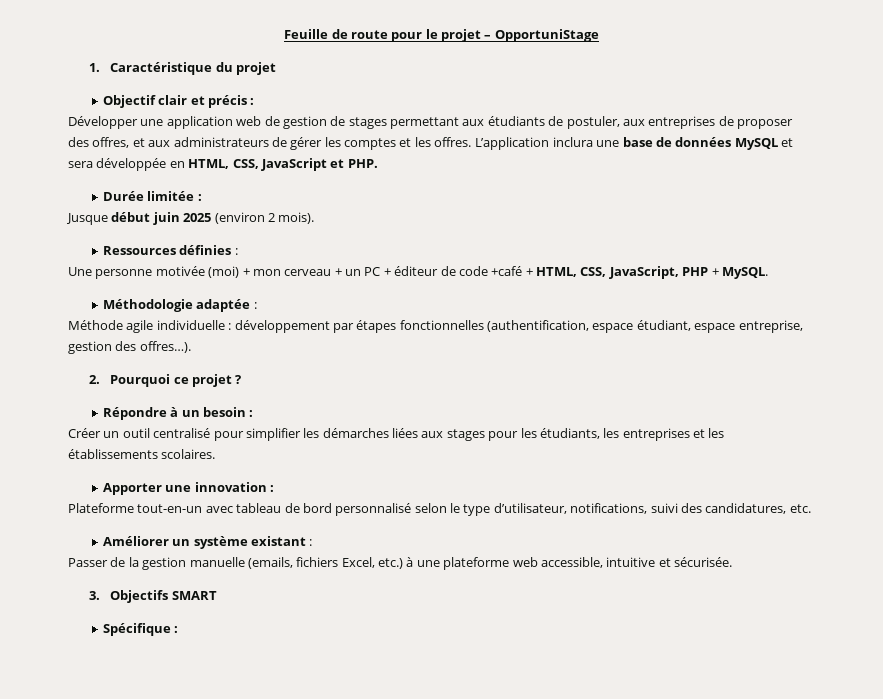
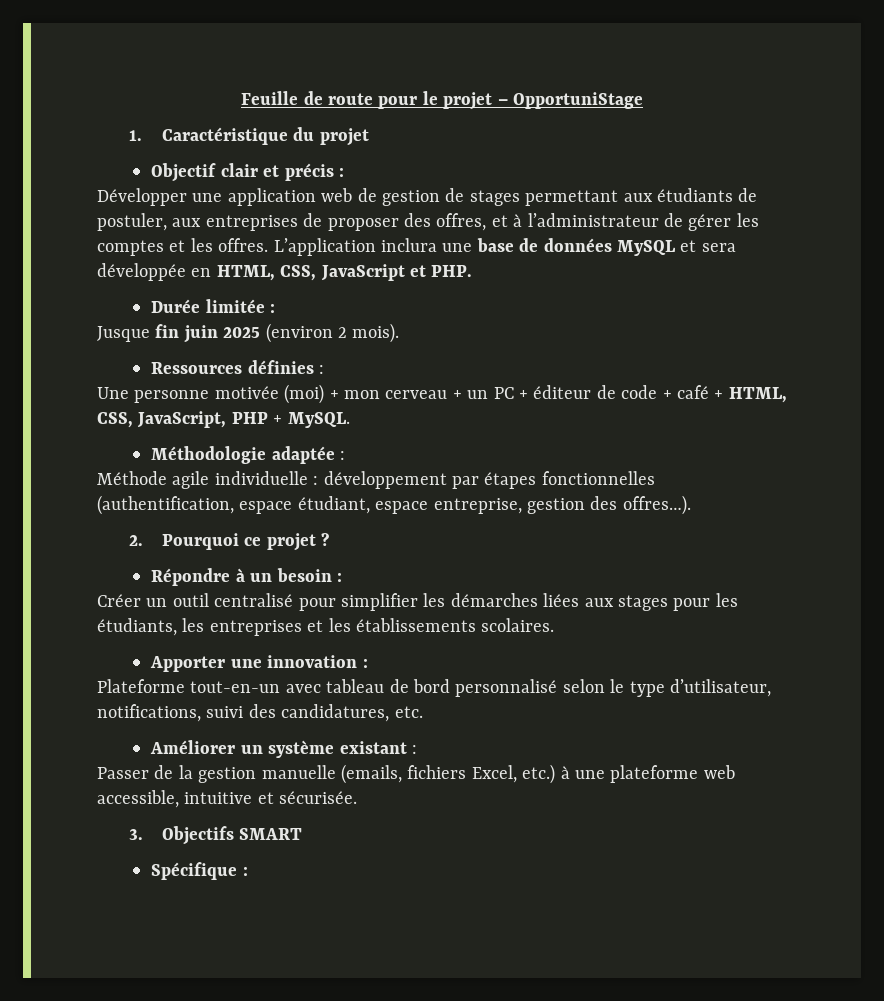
- Développer une application web de gestion de stages permettant aux étudiants de postuler, aux entreprises de proposer des offres, et aux administrateurs de gérer les comptes et les offres.
+ Développer une application web de gestion de stages permettant aux étudiants de postuler, aux entreprises de proposer des offres, et à l’administrateur de gérer les comptes et les offres.
- Jusque début juin 2025 (environ 2 mois).
+ Jusque fin juin 2025 (environ 2 mois).
- Une personne motivée (moi) + mon cerveau + un PC + éditeur de code +café + HTML, CSS, JavaScript, PHP + MySQL.
+ Une personne motivée (moi) + mon cerveau + un PC + éditeur de code + café + HTML, CSS, JavaScript, PHP + MySQL.

